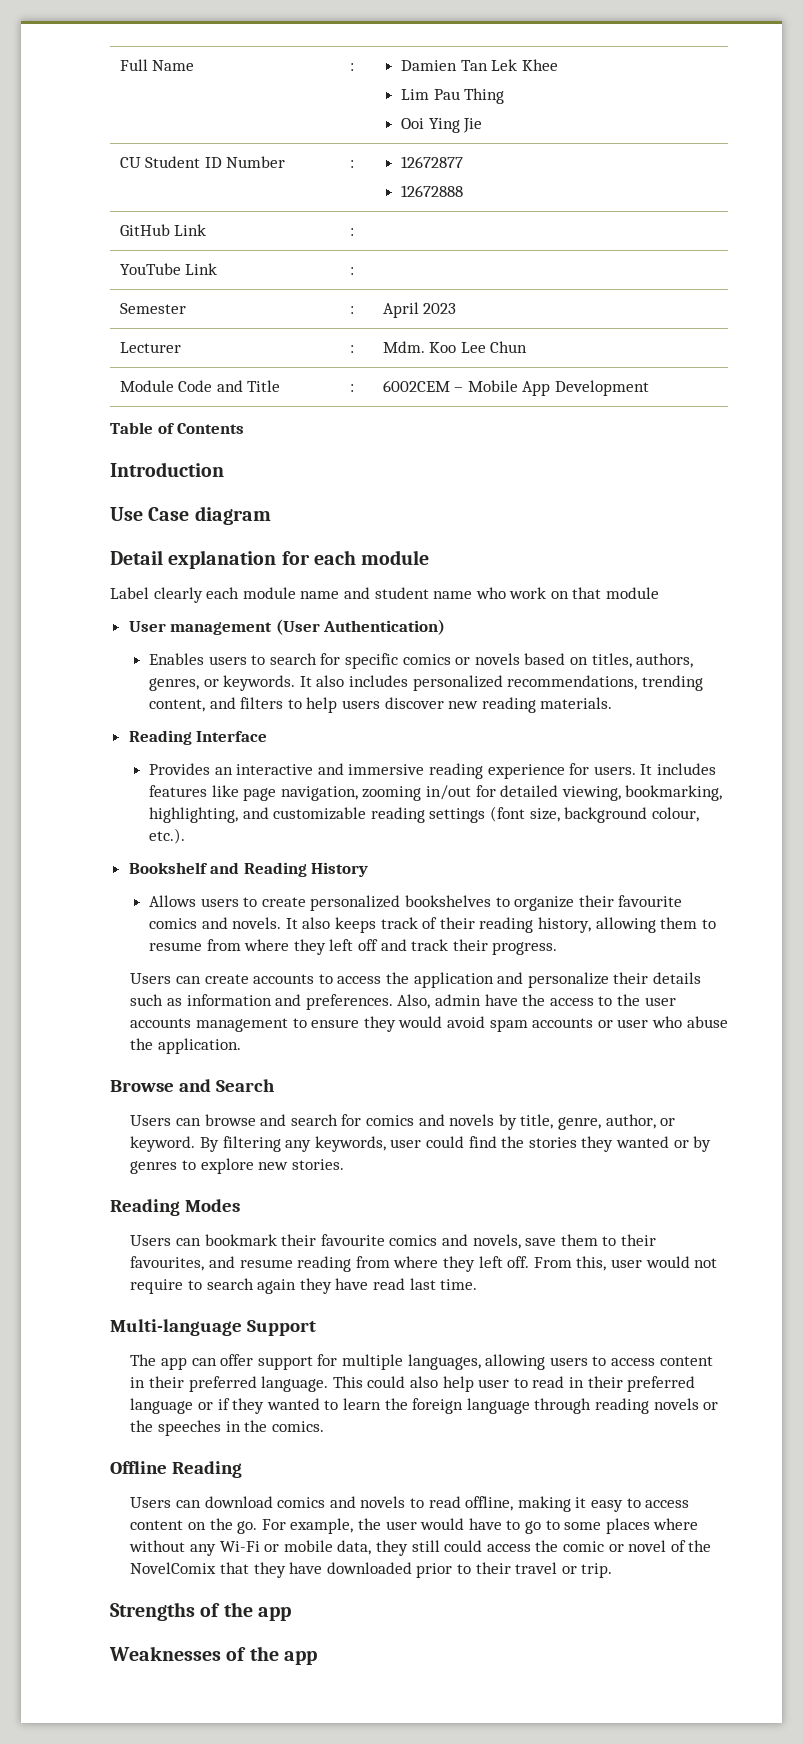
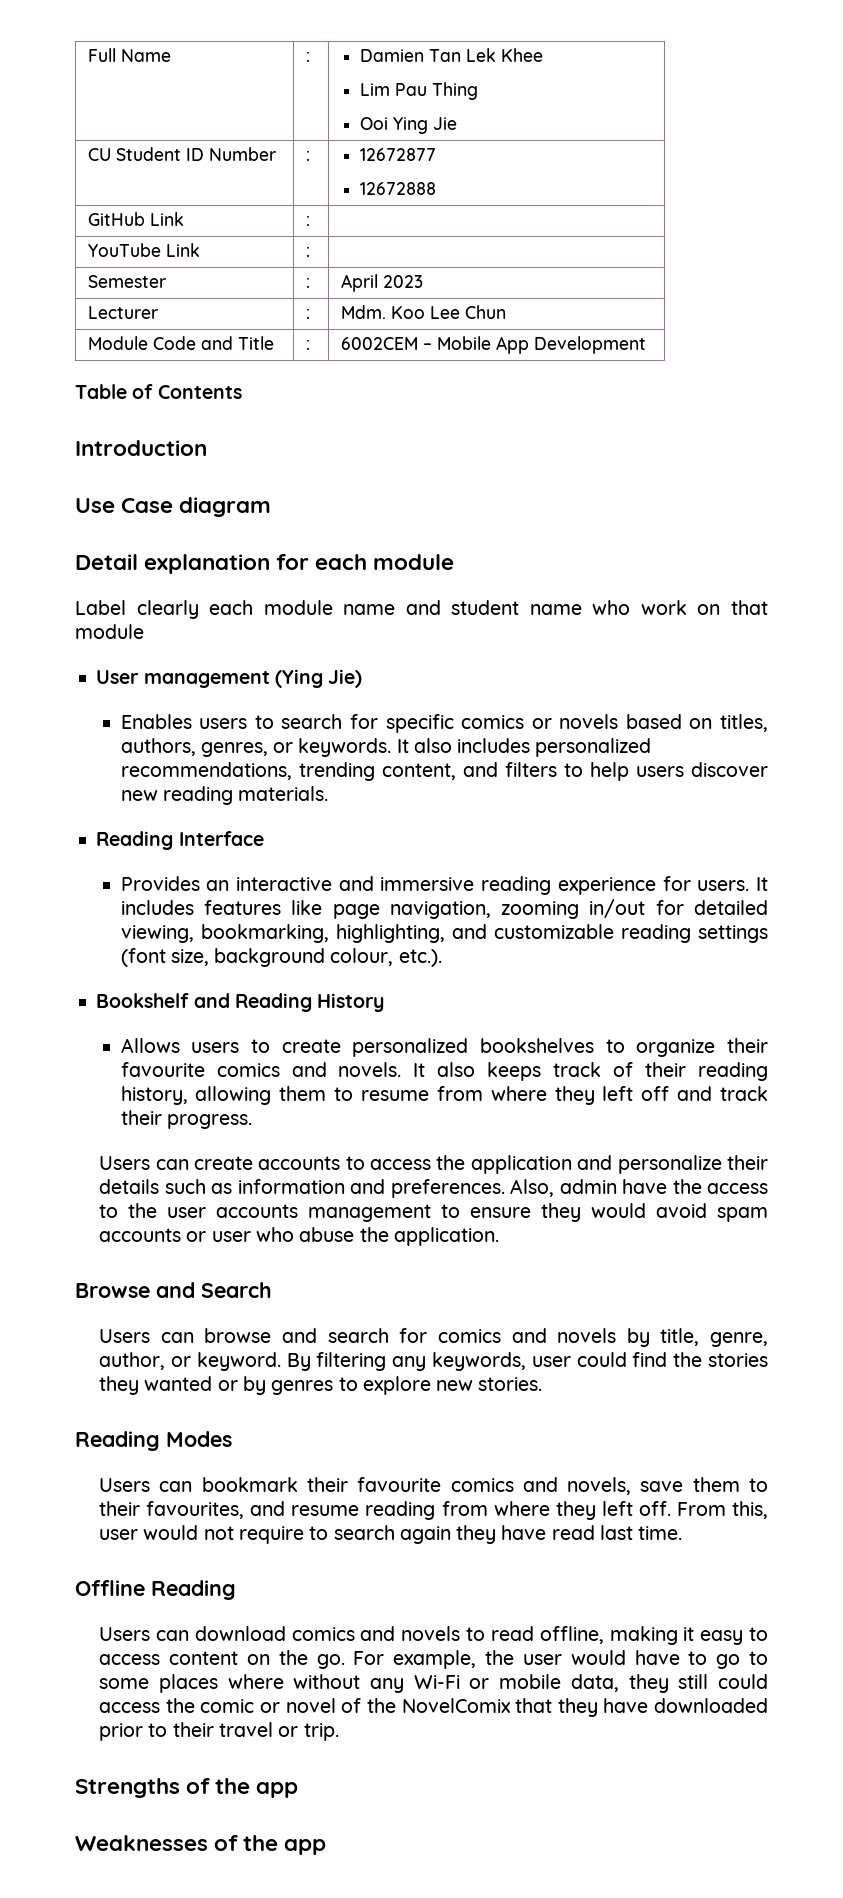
- User management (User Authentication)
+ User management (Ying Jie)
- Multi-language Support
- The app can offer support for multiple languages, allowing users to access content in their preferred language. This could also help user to read in their preferred language or if they wanted to learn the foreign language through reading novels or the speeches in the comics.

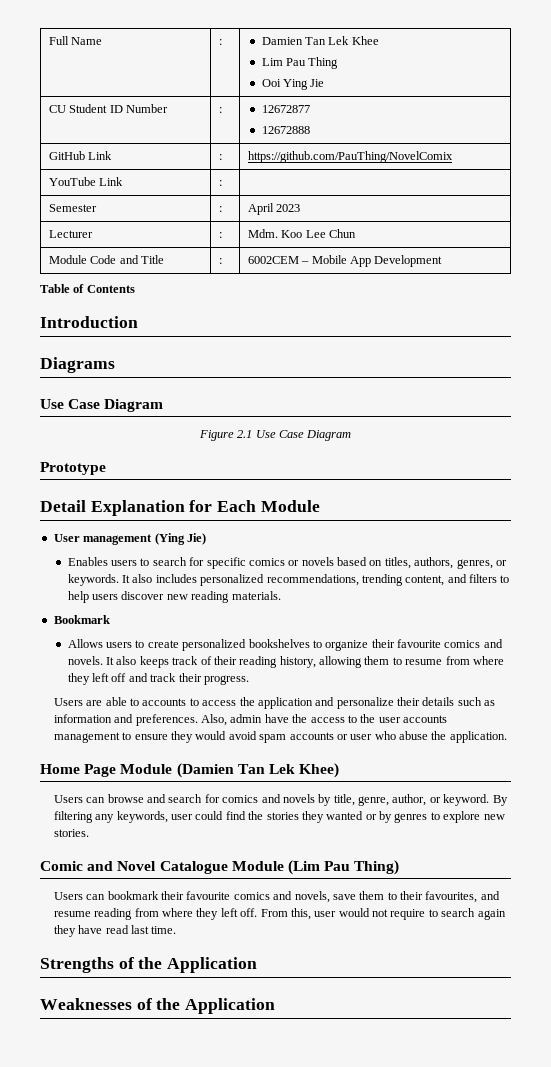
- GitHub Link | : |
+ GitHub Link | : | https://github.com/PauThing/NovelComix
- Use Case diagram
- Detail explanation for each module
- Label clearly each module name and student name who work on that module
+ Diagrams
+ Use Case Diagram
+ Figure 2.1 Use Case Diagram
+ Prototype
+ Detail Explanation for Each Module
- Reading Interface
- Provides an interactive and immersive reading experience for users. It includes features like page navigation, zooming in/out for detailed viewing, bookmarking, highlighting, and customizable reading settings (font size, background colour, etc.).
- Bookshelf and Reading History
+ Bookmark
- Users can create accounts to access the application and personalize their details such as information and preferences.
+ Users are able to accounts to access the application and personalize their details such as information and preferences.
- Browse and Search
+ Home Page Module (Damien Tan Lek Khee)
- Reading Modes
+ Comic and Novel Catalogue Module (Lim Pau Thing)
- Offline Reading
- Users can download comics and novels to read offline, making it easy to access content on the go. For example, the user would have to go to some places where without any Wi-Fi or mobile data, they still could access the comic or novel of the NovelComix that they have downloaded prior to their travel or trip.
- Strengths of the app
+ Strengths of the Application
- Weaknesses of the app
+ Weaknesses of the Application

